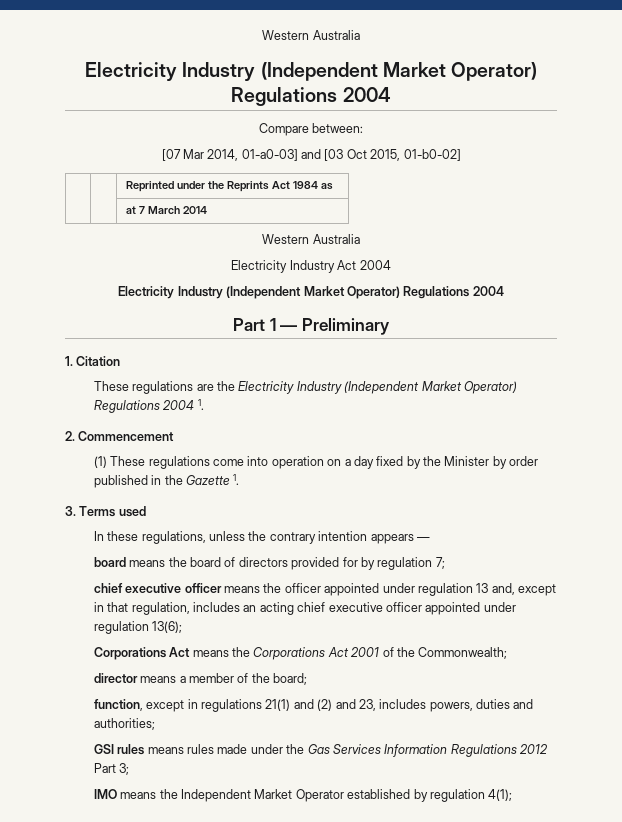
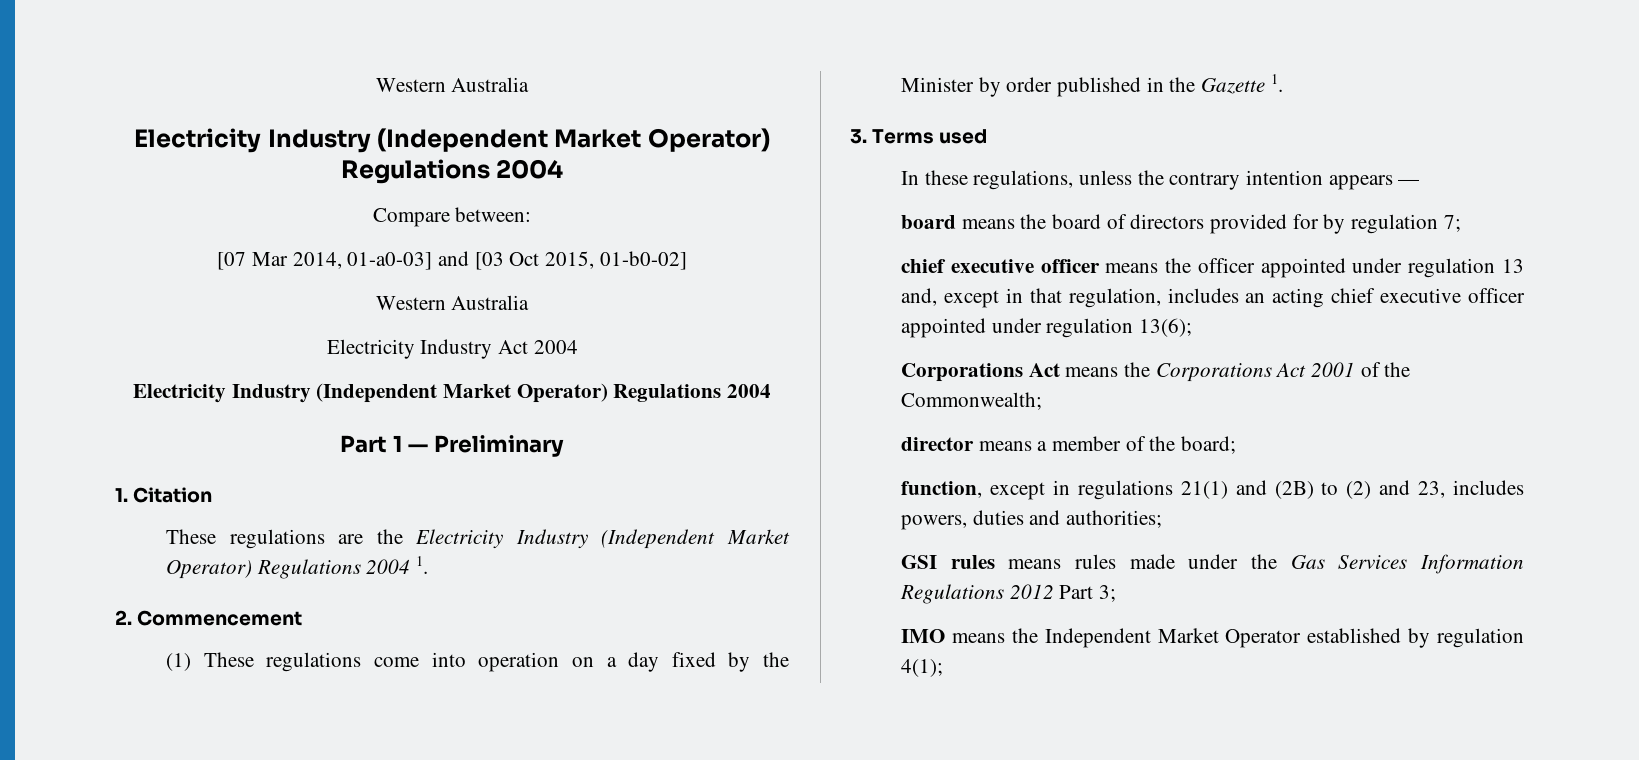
- | | Reprinted under the Reprints Act 1984 as
- | | at 7 March 2014
- function, except in regulations 21(1) and (2) and 23, includes powers, duties and authorities;
+ function, except in regulations 21(1) and (2B) to (2) and 23, includes powers, duties and authorities;

